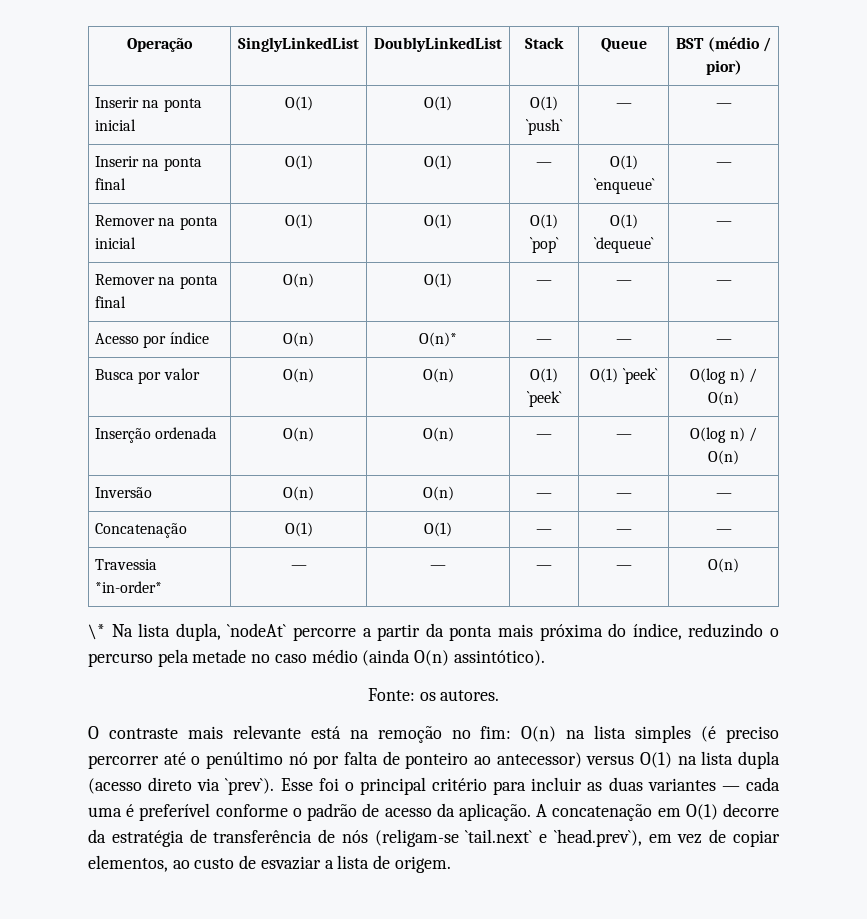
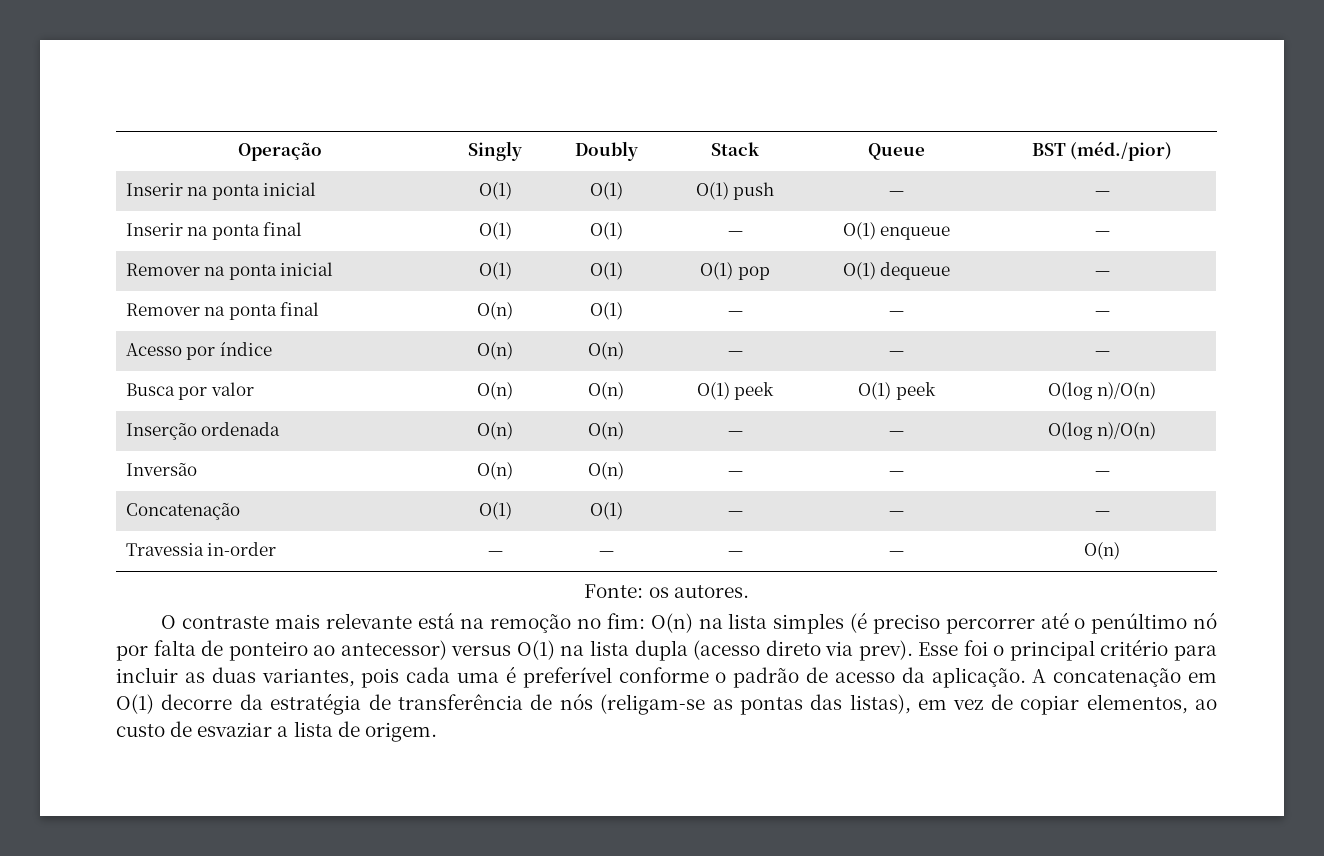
- Operação | SinglyLinkedList | DoublyLinkedList | Stack | Queue | BST (médio / pior)
+ Operação | Singly | Doubly | Stack | Queue | BST (méd./pior)
- Inserir na ponta inicial | O(1) | O(1) | O(1) `push` | — | —
+ Inserir na ponta inicial | O(1) | O(1) | O(1) push | — | —
- Inserir na ponta final | O(1) | O(1) | — | O(1) `enqueue` | —
+ Inserir na ponta final | O(1) | O(1) | — | O(1) enqueue | —
- Remover na ponta inicial | O(1) | O(1) | O(1) `pop` | O(1) `dequeue` | —
+ Remover na ponta inicial | O(1) | O(1) | O(1) pop | O(1) dequeue | —
- Acesso por índice | O(n) | O(n)* | — | — | —
+ Acesso por índice | O(n) | O(n) | — | — | —
- Busca por valor | O(n) | O(n) | O(1) `peek` | O(1) `peek` | O(log n) / O(n)
+ Busca por valor | O(n) | O(n) | O(1) peek | O(1) peek | O(log n)/O(n)
- Inserção ordenada | O(n) | O(n) | — | — | O(log n) / O(n)
+ Inserção ordenada | O(n) | O(n) | — | — | O(log n)/O(n)
- Travessia *in-order* | — | — | — | — | O(n)
+ Travessia in-order | — | — | — | — | O(n)
- \* Na lista dupla, `nodeAt` percorre a partir da ponta mais próxima do índice, reduzindo o percurso pela metade no caso médio (ainda O(n) assintótico).
- O contraste mais relevante está na remoção no fim: O(n) na lista simples (é preciso percorrer até o penúltimo nó por falta de ponteiro ao antecessor) versus O(1) na lista dupla (acesso direto via `prev`).
+ O contraste mais relevante está na remoção no fim: O(n) na lista simples (é preciso percorrer até o penúltimo nó por falta de ponteiro ao antecessor) versus O(1) na lista dupla (acesso direto via prev).
- Esse foi o principal critério para incluir as duas variantes — cada uma é preferível conforme o padrão de acesso da aplicação.
+ Esse foi o principal critério para incluir as duas variantes, pois cada uma é preferível conforme o padrão de acesso da aplicação.
- A concatenação em O(1) decorre da estratégia de transferência de nós (religam-se `tail.next` e `head.prev`), em vez de copiar elementos, ao custo de esvaziar a lista de origem.
+ A concatenação em O(1) decorre da estratégia de transferência de nós (religam-se as pontas das listas), em vez de copiar elementos, ao custo de esvaziar a lista de origem.

